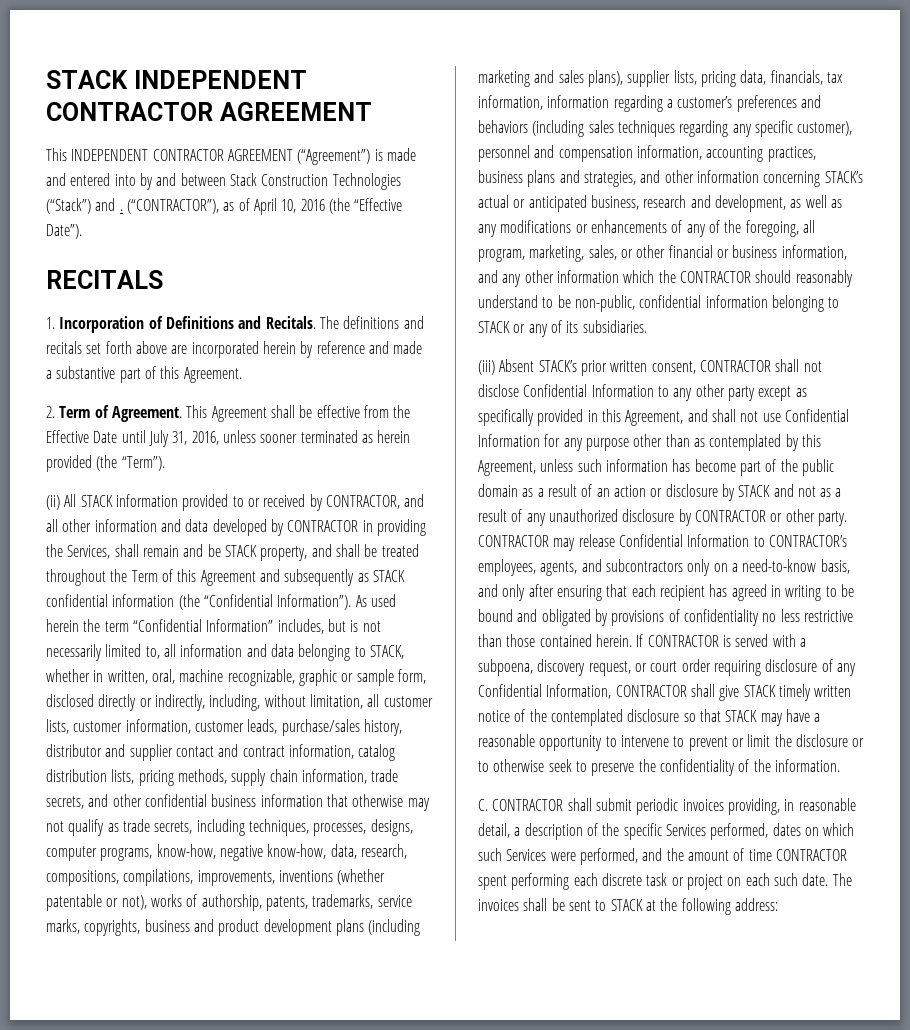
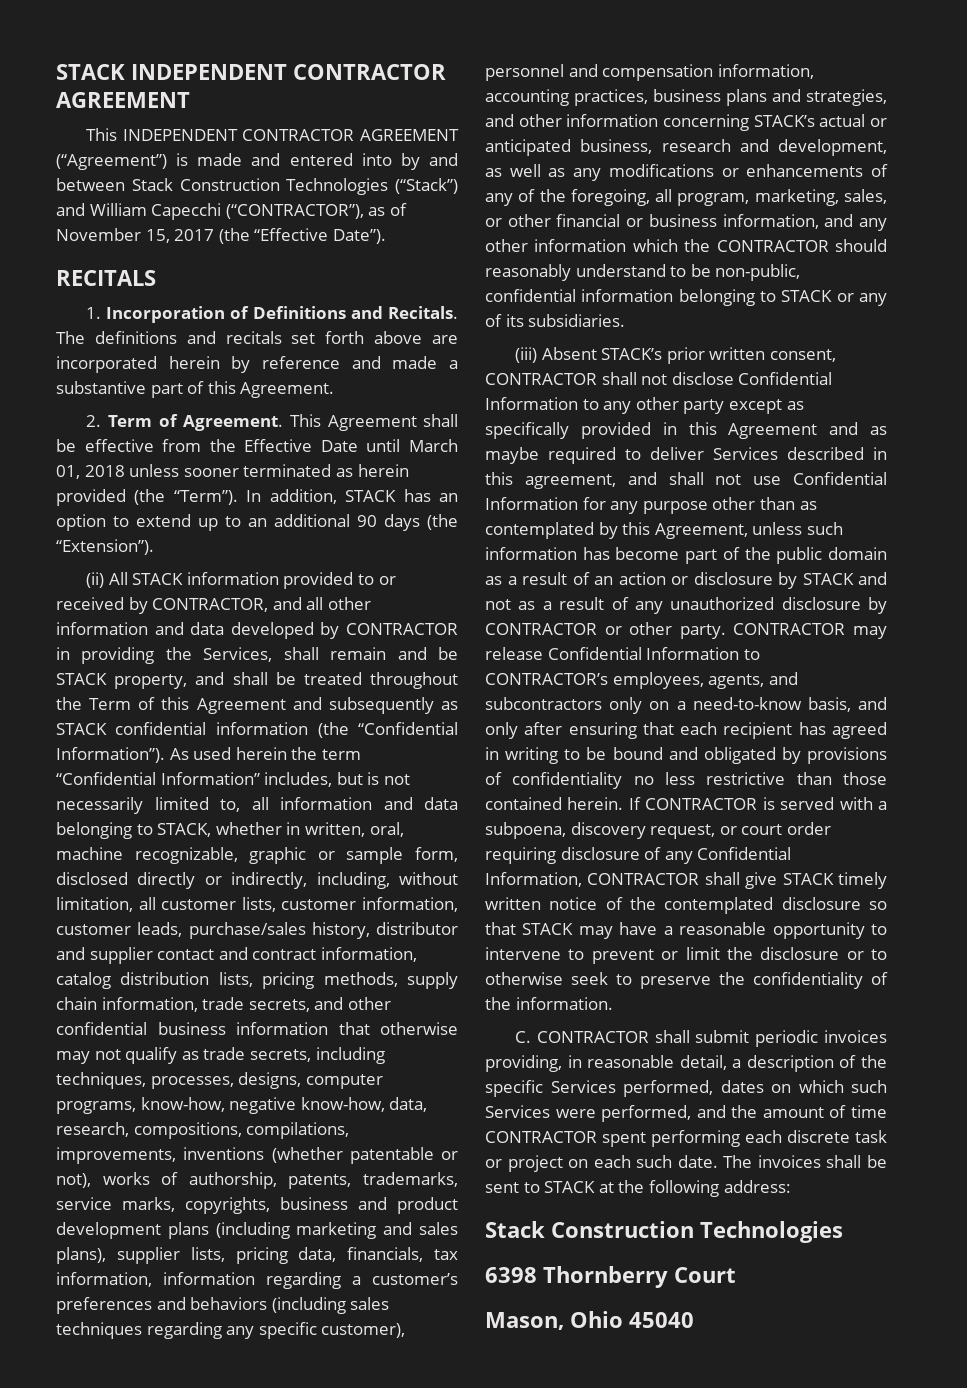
- This INDEPENDENT CONTRACTOR AGREEMENT (“Agreement”) is made and entered into by and between Stack Construction Technologies (“Stack”) and . (“CONTRACTOR”), as of April 10, 2016 (the “Effective Date”).
+ This INDEPENDENT CONTRACTOR AGREEMENT (“Agreement”) is made and entered into by and between Stack Construction Technologies (“Stack”) and William Capecchi (“CONTRACTOR”), as of November 15, 2017 (the “Effective Date”).
- This Agreement shall be effective from the Effective Date until July 31, 2016, unless sooner terminated as herein provided (the “Term”).
+ This Agreement shall be effective from the Effective Date until March 01, 2018 unless sooner terminated as herein provided (the “Term”). In addition, STACK has an option to extend up to an additional 90 days (the “Extension”).
- (iii) Absent STACK’s prior written consent, CONTRACTOR shall not disclose Confidential Information to any other party except as specifically provided in this Agreement, and shall not use Confidential Information for any purpose other than as contemplated by this Agreement, unless such information has become part of the public domain as a result of an action or disclosure by STACK and not as a result of any unauthorized disclosure by CONTRACTOR or other party.
+ (iii) Absent STACK’s prior written consent, CONTRACTOR shall not disclose Confidential Information to any other party except as specifically provided in this Agreement and as maybe required to deliver Services described in this agreement, and shall not use Confidential Information for any purpose other than as contemplated by this Agreement, unless such information has become part of the public domain as a result of an action or disclosure by STACK and not as a result of any unauthorized disclosure by CONTRACTOR or other party.
  The invoices shall be sent to STACK at the following address:
+ Stack Construction Technologies
+ 6398 Thornberry Court
+ Mason, Ohio 45040

